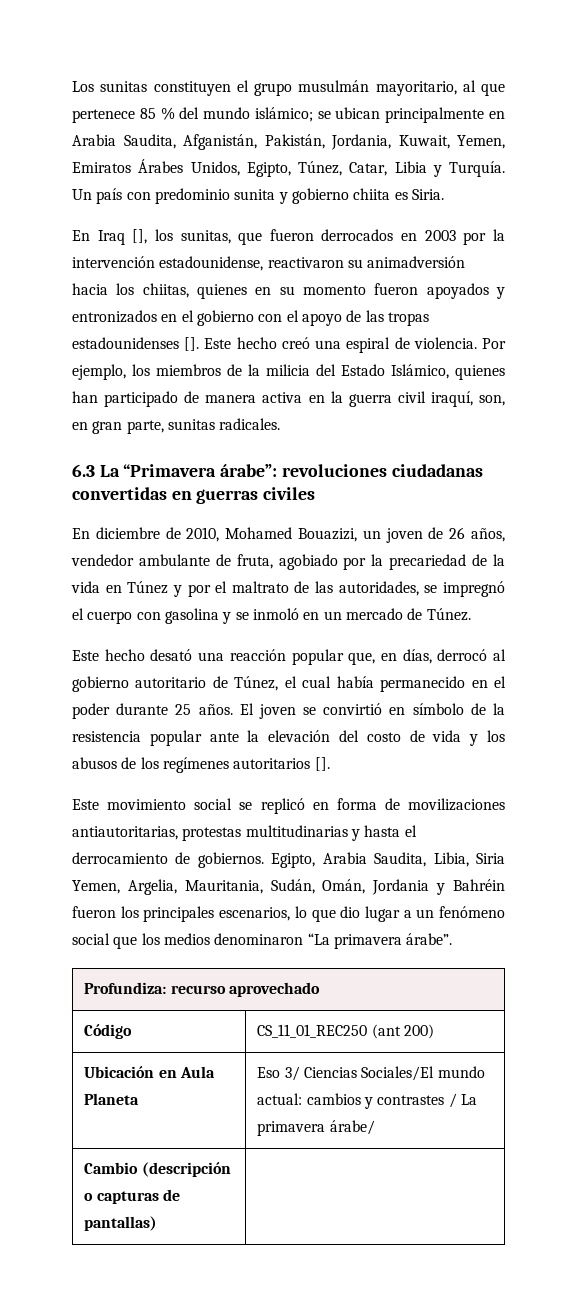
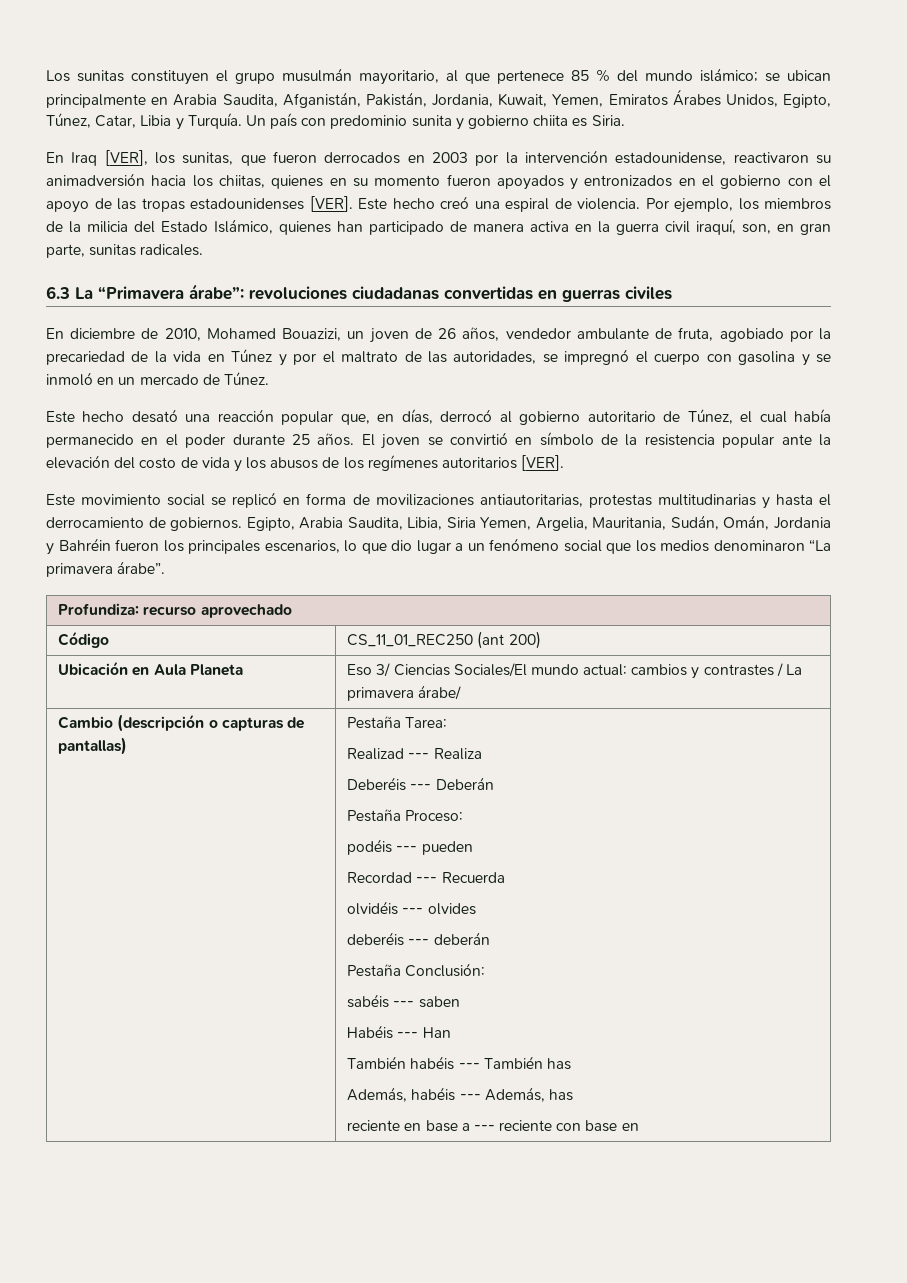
- En Iraq [], los sunitas, que fueron derrocados en 2003 por la intervención estadounidense, reactivaron su animadversión hacia los chiitas, quienes en su momento fueron apoyados y entronizados en el gobierno con el apoyo de las tropas estadounidenses [].
+ En Iraq [VER], los sunitas, que fueron derrocados en 2003 por la intervención estadounidense, reactivaron su animadversión hacia los chiitas, quienes en su momento fueron apoyados y entronizados en el gobierno con el apoyo de las tropas estadounidenses [VER].
- El joven se convirtió en símbolo de la resistencia popular ante la elevación del costo de vida y los abusos de los regímenes autoritarios [].
+ El joven se convirtió en símbolo de la resistencia popular ante la elevación del costo de vida y los abusos de los regímenes autoritarios [VER].
+ Pestaña Tarea:
+ Realizad --- Realiza
+ Deberéis --- Deberán
+ Pestaña Proceso:
+ podéis --- pueden
+ Recordad --- Recuerda
+ olvidéis --- olvides
+ deberéis --- deberán
+ Pestaña Conclusión:
+ sabéis --- saben
+ Habéis --- Han
+ También habéis --- También has
+ Además, habéis --- Además, has
+ reciente en base a --- reciente con base en

